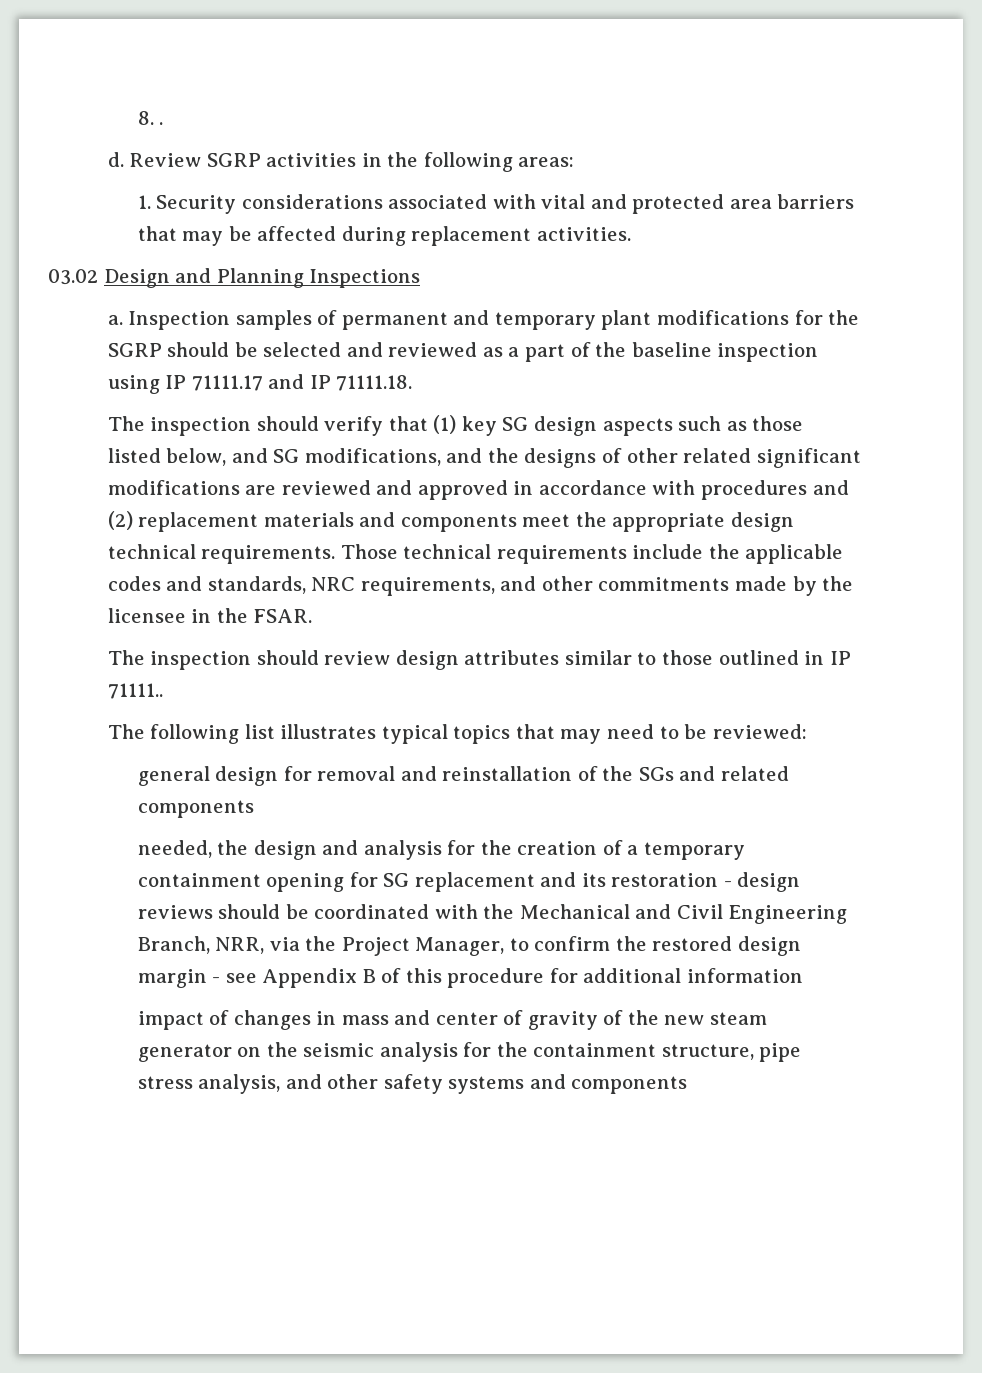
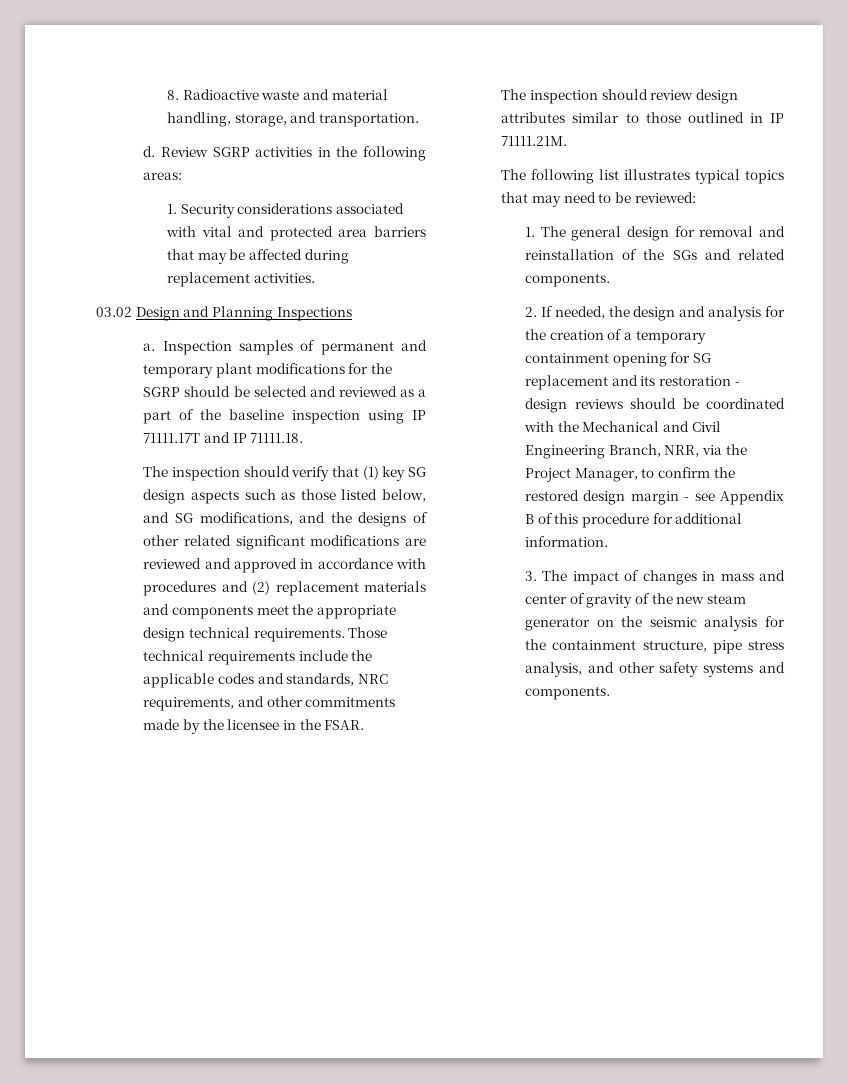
- 8. .
+ 8. Radioactive waste and material handling, storage, and transportation.
- Inspection samples of permanent and temporary plant modifications for the SGRP should be selected and reviewed as a part of the baseline inspection using IP 71111.17 and IP 71111.18.
+ Inspection samples of permanent and temporary plant modifications for the SGRP should be selected and reviewed as a part of the baseline inspection using IP 71111.17T and IP 71111.18.
- The inspection should review design attributes similar to those outlined in IP 71111..
+ The inspection should review design attributes similar to those outlined in IP 71111.21M.
- general design for removal and reinstallation of the SGs and related components
- needed, the design and analysis for the creation of a temporary containment opening for SG replacement and its restoration - design reviews should be coordinated with the Mechanical and Civil Engineering Branch, NRR, via the Project Manager, to confirm the restored design margin - see Appendix B of this procedure for additional information
- impact of changes in mass and center of gravity of the new steam generator on the seismic analysis for the containment structure, pipe stress analysis, and other safety systems and components
+ 1. The general design for removal and reinstallation of the SGs and related components.
+ 2. If needed, the design and analysis for the creation of a temporary containment opening for SG replacement and its restoration - design reviews should be coordinated with the Mechanical and Civil Engineering Branch, NRR, via the Project Manager, to confirm the restored design margin - see Appendix B of this procedure for additional information.
+ 3. The impact of changes in mass and center of gravity of the new steam generator on the seismic analysis for the containment structure, pipe stress analysis, and other safety systems and components.

